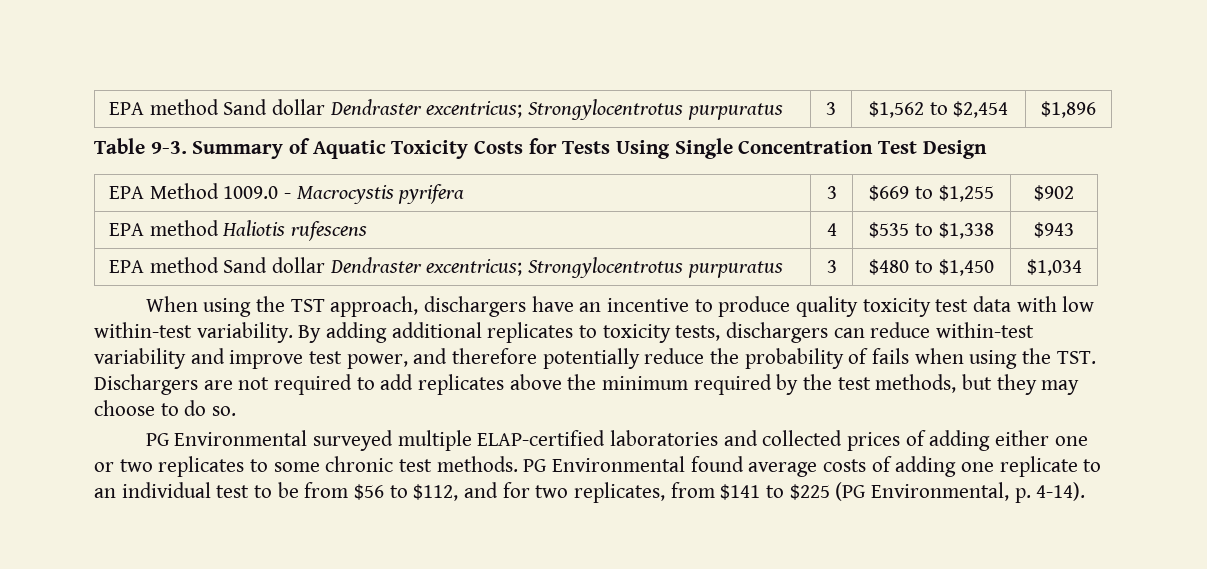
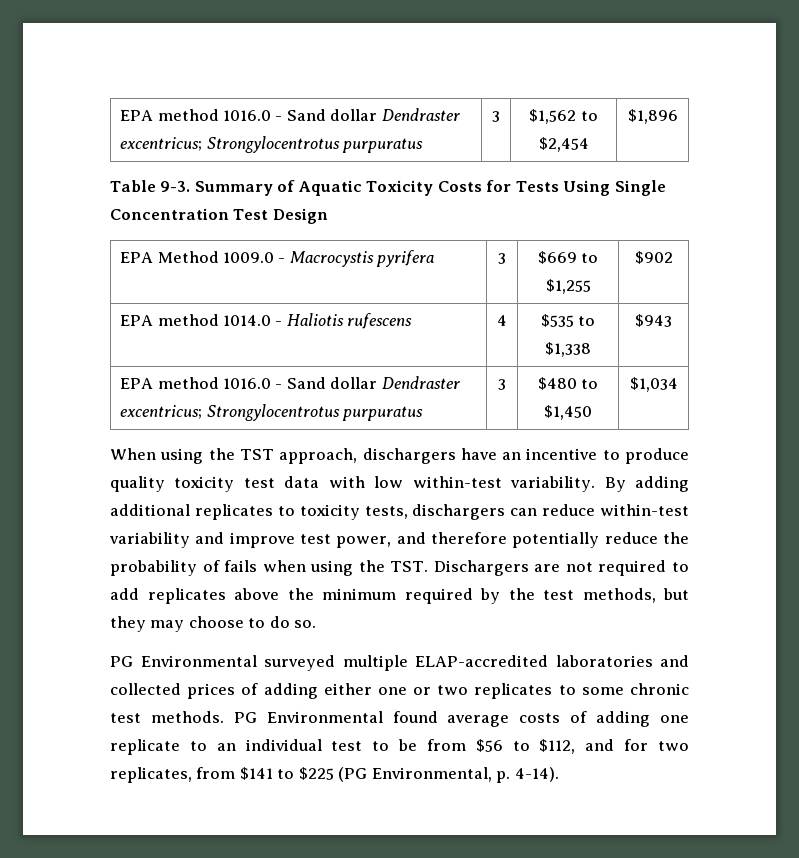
- EPA method Sand dollar Dendraster excentricus; Strongylocentrotus purpuratus | 3 | $1,562 to $2,454 | $1,896
+ EPA method 1016.0 - Sand dollar Dendraster excentricus; Strongylocentrotus purpuratus | 3 | $1,562 to $2,454 | $1,896
- EPA method Haliotis rufescens | 4 | $535 to $1,338 | $943
+ EPA method 1014.0 - Haliotis rufescens | 4 | $535 to $1,338 | $943
- EPA method Sand dollar Dendraster excentricus; Strongylocentrotus purpuratus | 3 | $480 to $1,450 | $1,034
+ EPA method 1016.0 - Sand dollar Dendraster excentricus; Strongylocentrotus purpuratus | 3 | $480 to $1,450 | $1,034
- PG Environmental surveyed multiple ELAP-certified laboratories and collected prices of adding either one or two replicates to some chronic test methods.
+ PG Environmental surveyed multiple ELAP-accredited laboratories and collected prices of adding either one or two replicates to some chronic test methods.

